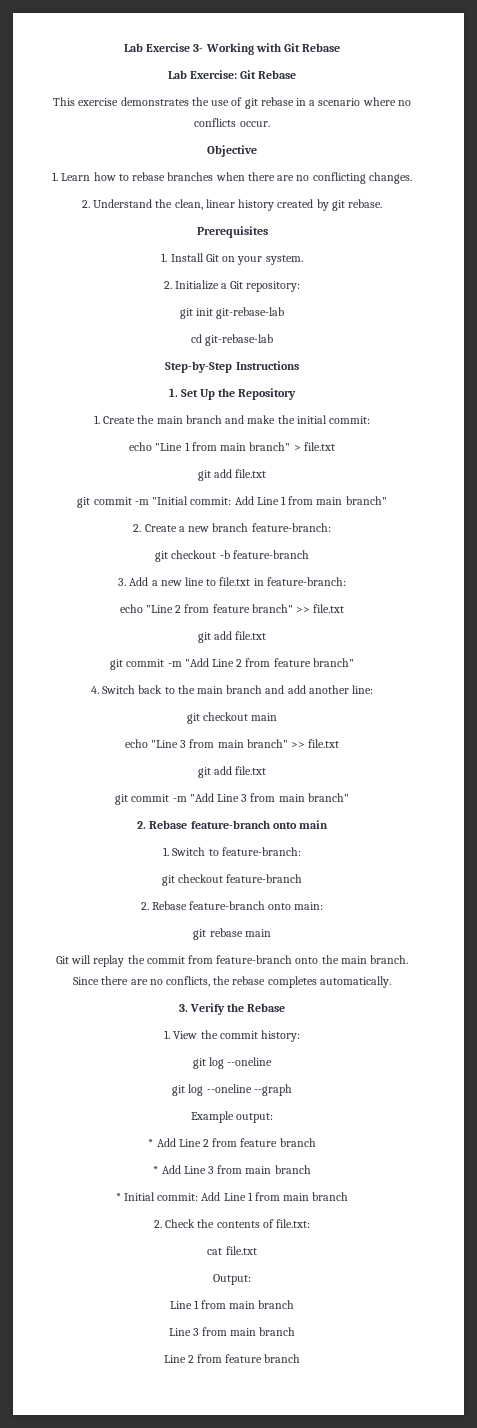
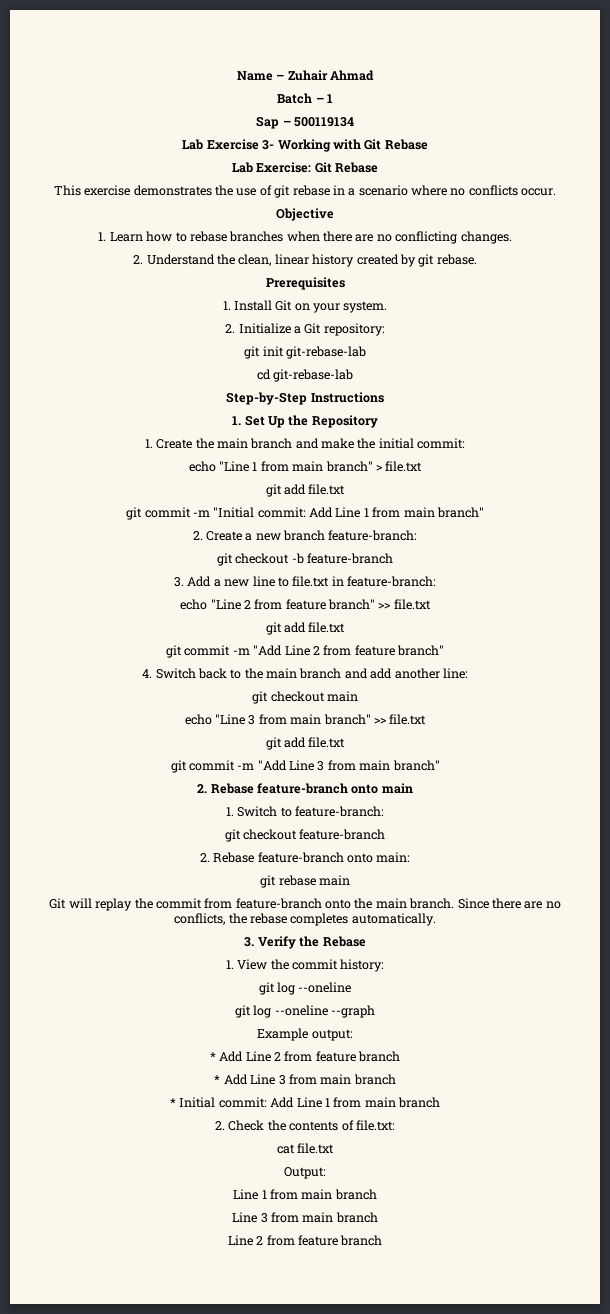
+ Name – Zuhair Ahmad
+ Batch – 1
+ Sap – 500119134

